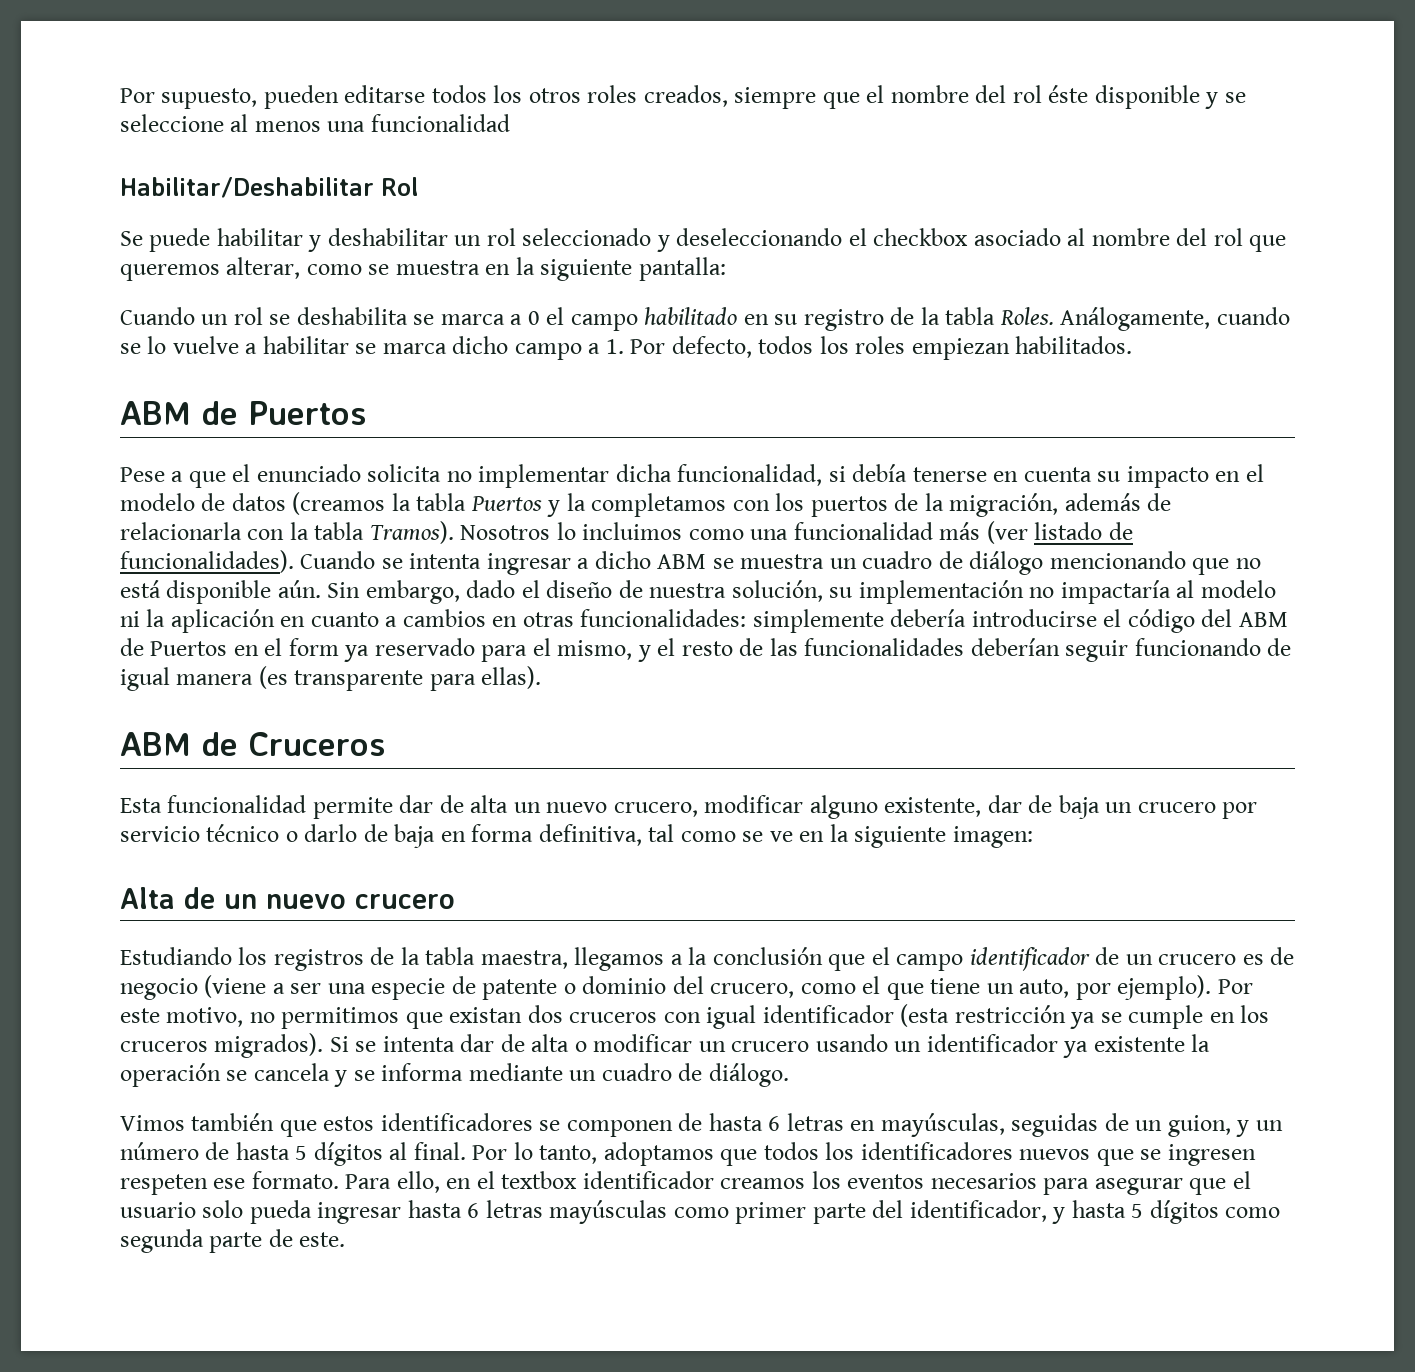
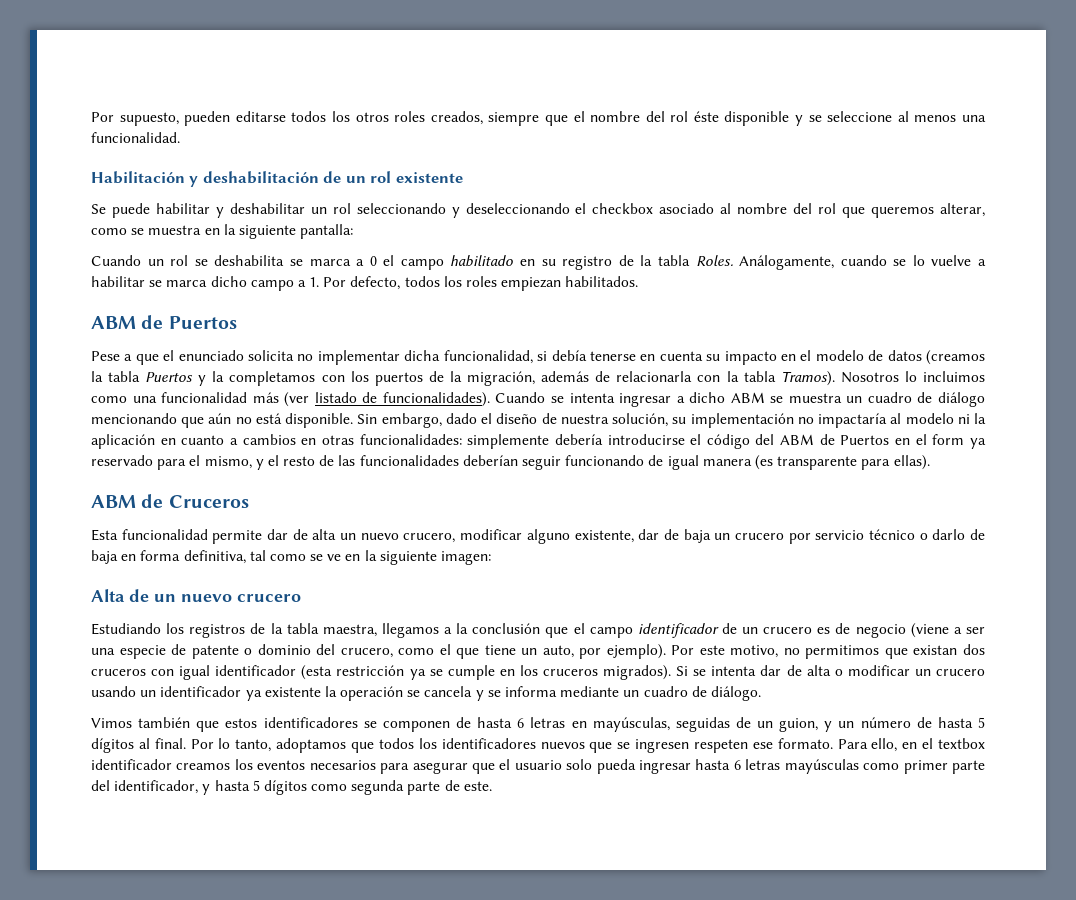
- Por supuesto, pueden editarse todos los otros roles creados, siempre que el nombre del rol éste disponible y se seleccione al menos una funcionalidad
- Habilitar/Deshabilitar Rol
+ Por supuesto, pueden editarse todos los otros roles creados, siempre que el nombre del rol éste disponible y se seleccione al menos una funcionalidad.
+ Habilitación y deshabilitación de un rol existente
- Se puede habilitar y deshabilitar un rol seleccionado y deseleccionando el checkbox asociado al nombre del rol que queremos alterar, como se muestra en la siguiente pantalla:
+ Se puede habilitar y deshabilitar un rol seleccionando y deseleccionando el checkbox asociado al nombre del rol que queremos alterar, como se muestra en la siguiente pantalla:
- Cuando se intenta ingresar a dicho ABM se muestra un cuadro de diálogo mencionando que no está disponible aún.
+ Cuando se intenta ingresar a dicho ABM se muestra un cuadro de diálogo mencionando que aún no está disponible.

